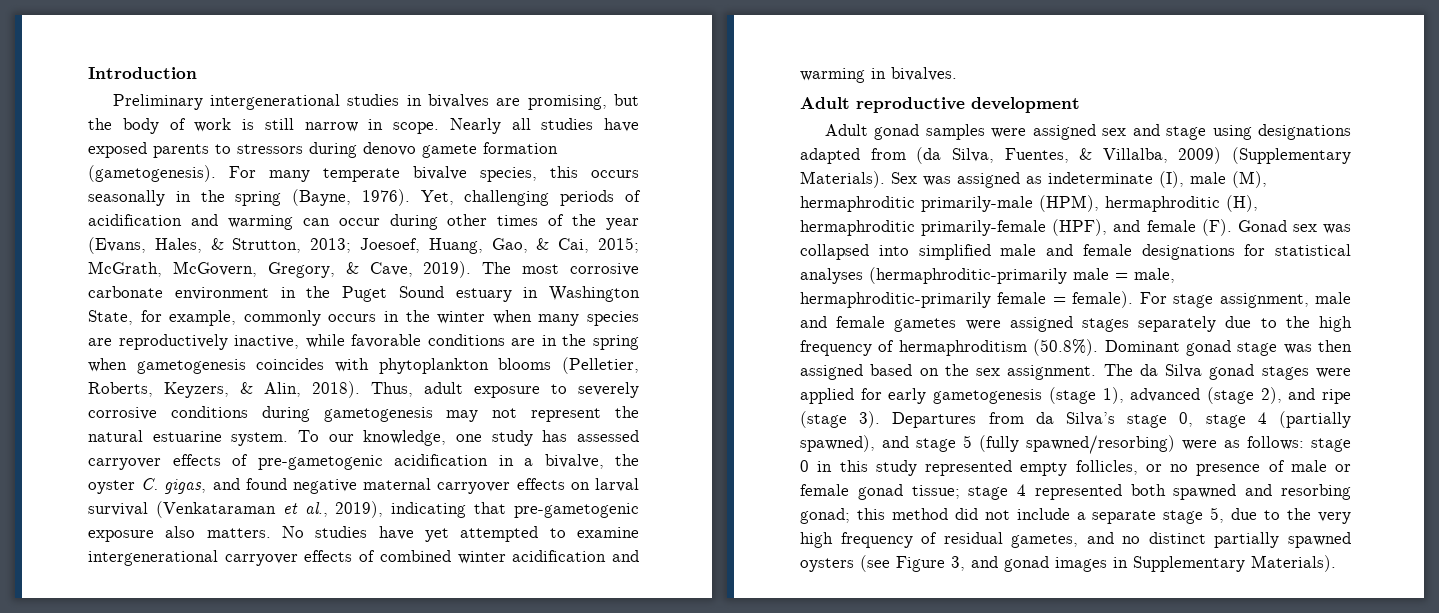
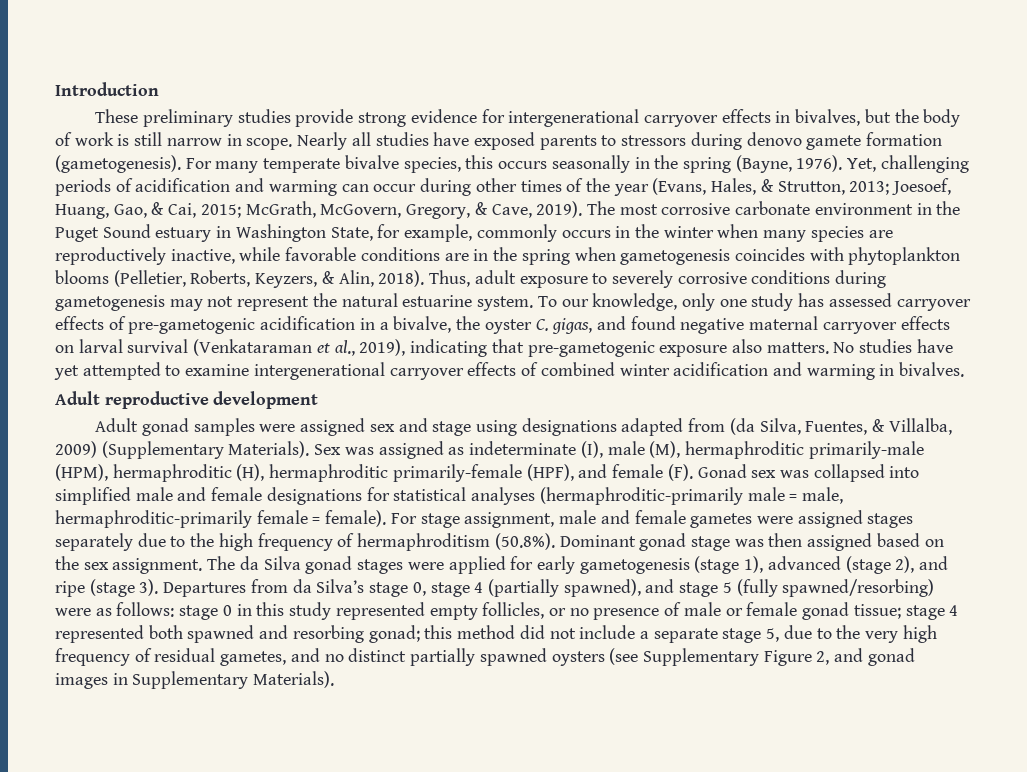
- Preliminary intergenerational studies in bivalves are promising, but the body of work is still narrow in scope.
+ These preliminary studies provide strong evidence for intergenerational carryover effects in bivalves, but the body of work is still narrow in scope.
- To our knowledge, one study has assessed carryover effects of pre-gametogenic acidification in a bivalve, the oyster C. gigas, and found negative maternal carryover effects on larval survival (Venkataraman et al., 2019), indicating that pre-gametogenic exposure also matters.
+ To our knowledge, only one study has assessed carryover effects of pre-gametogenic acidification in a bivalve, the oyster C. gigas, and found negative maternal carryover effects on larval survival (Venkataraman et al., 2019), indicating that pre-gametogenic exposure also matters.
- this method did not include a separate stage 5, due to the very high frequency of residual gametes, and no distinct partially spawned oysters (see Figure 3, and gonad images in Supplementary Materials).
+ this method did not include a separate stage 5, due to the very high frequency of residual gametes, and no distinct partially spawned oysters (see Supplementary Figure 2, and gonad images in Supplementary Materials).

